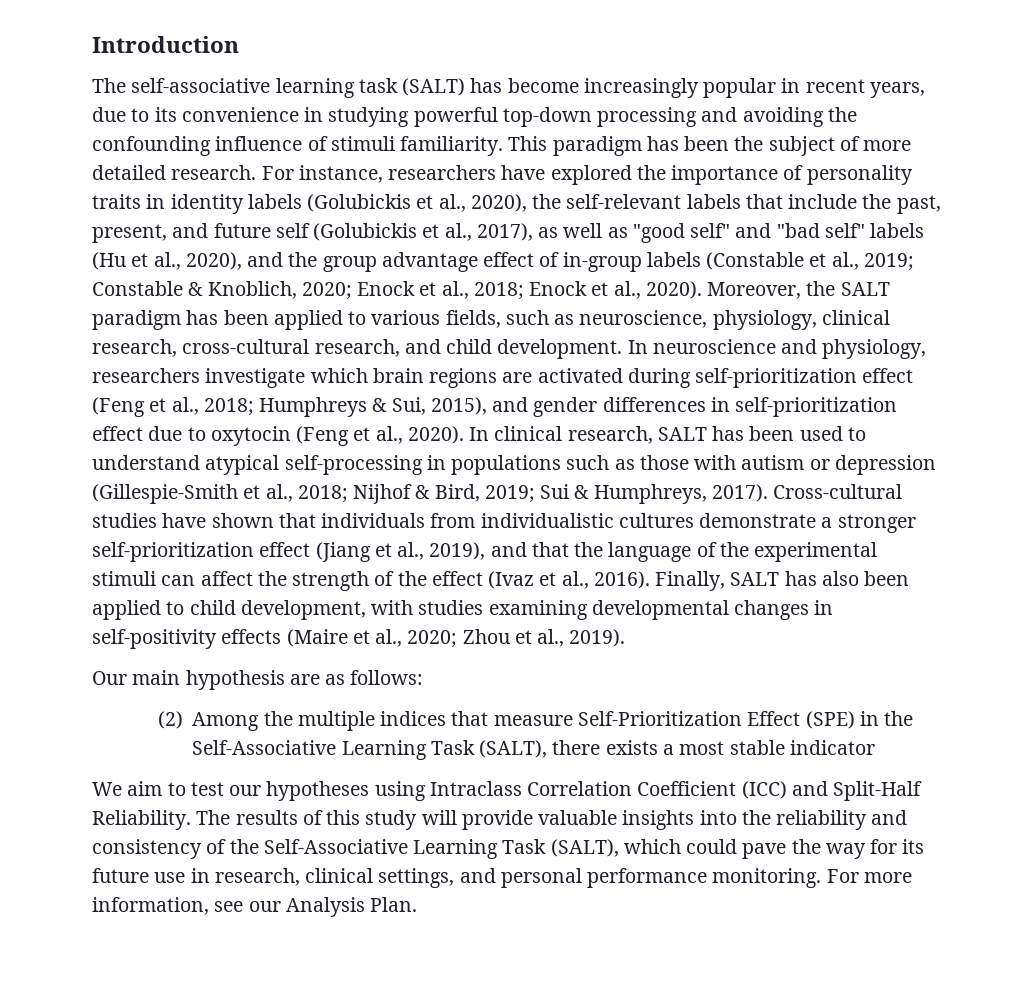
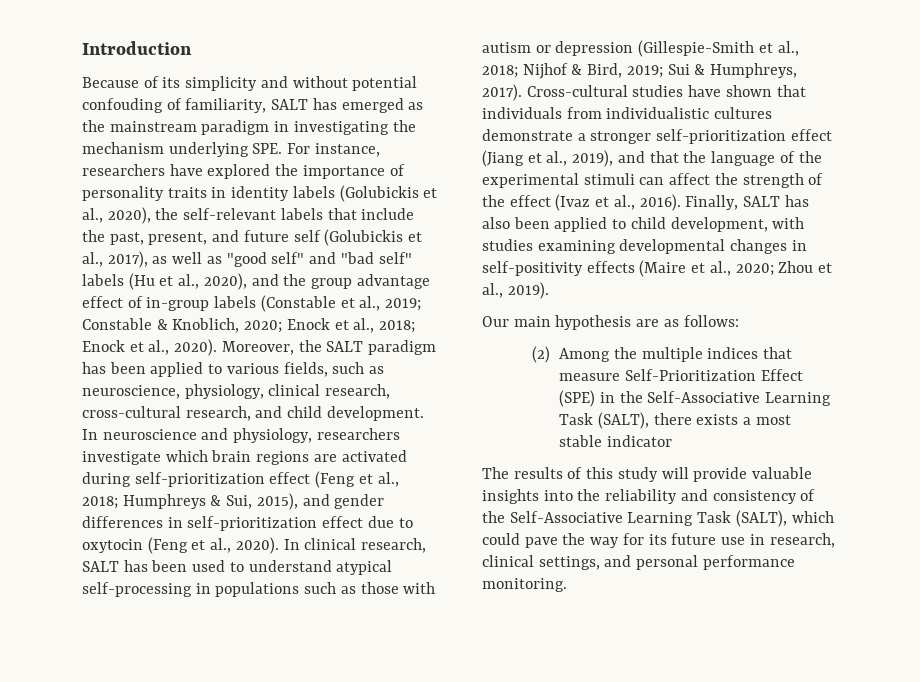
- The self-associative learning task (SALT) has become increasingly popular in recent years, due to its convenience in studying powerful top-down processing and avoiding the confounding influence of stimuli familiarity. This paradigm has been the subject of more detailed research. For instance, researchers have explored the importance of personality traits in identity labels (Golubickis et al., 2020), the self-relevant labels that include the past, present, and future self (Golubickis et al., 2017), as well as "good self" and "bad self" labels (Hu et al., 2020), and the group advantage effect of in-group labels (Constable et al., 2019;
+ Because of its simplicity and without potential confouding of familiarity, SALT has emerged as the mainstream paradigm in investigating the mechanism underlying SPE. For instance, researchers have explored the importance of personality traits in identity labels (Golubickis et al., 2020), the self-relevant labels that include the past, present, and future self (Golubickis et al., 2017), as well as "good self" and "bad self" labels (Hu et al., 2020), and the group advantage effect of in-group labels (Constable et al., 2019;
- We aim to test our hypotheses using Intraclass Correlation Coefficient (ICC) and Split-Half Reliability.
- For more information, see our Analysis Plan.

